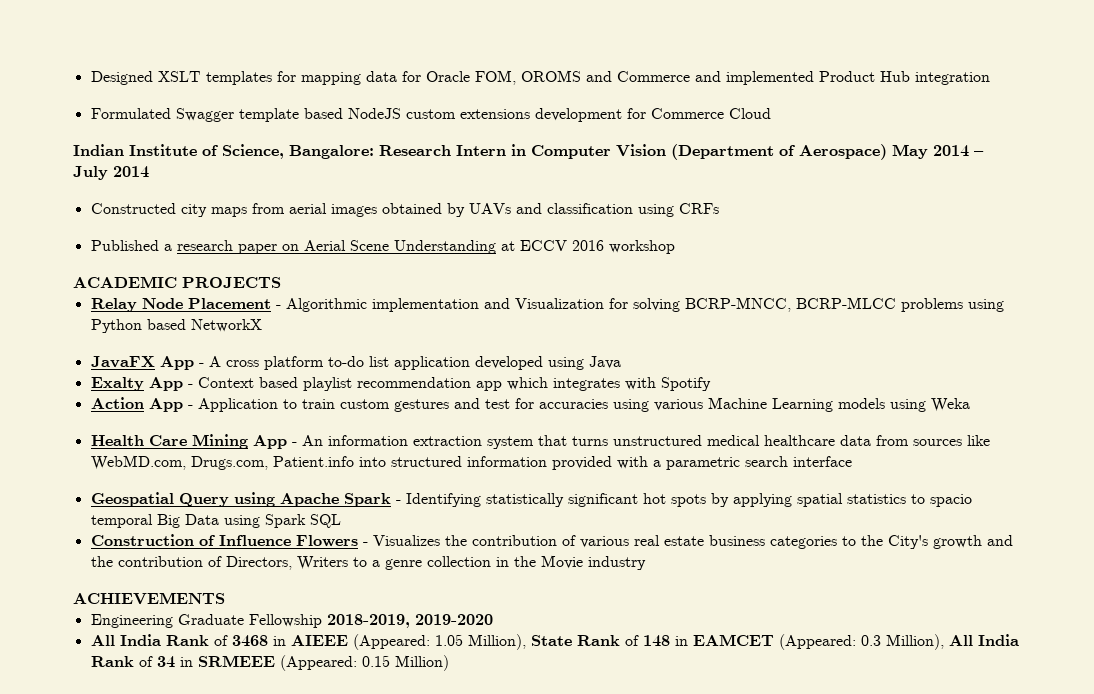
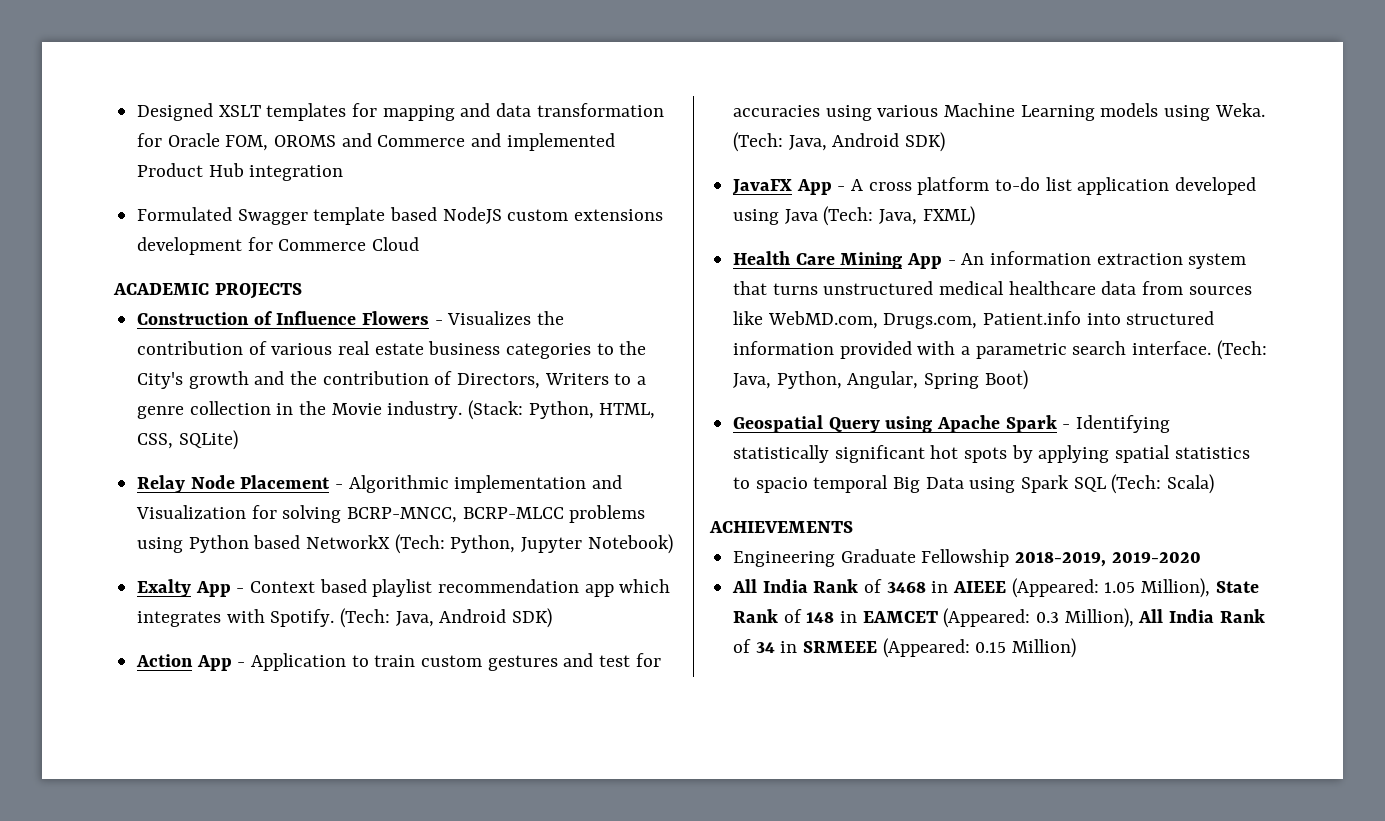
- Designed XSLT templates for mapping data for Oracle FOM, OROMS and Commerce and implemented Product Hub integration
+ Designed XSLT templates for mapping and data transformation for Oracle FOM, OROMS and Commerce and implemented Product Hub integration
- Indian Institute of Science, Bangalore: Research Intern in Computer Vision (Department of Aerospace) May 2014 – July 2014
- Constructed city maps from aerial images obtained by UAVs and classification using CRFs
- Published a research paper on Aerial Scene Understanding at ECCV 2016 workshop
  ACADEMIC PROJECTS
- Relay Node Placement - Algorithmic implementation and Visualization for solving BCRP-MNCC, BCRP-MLCC problems using Python based NetworkX
- JavaFX App - A cross platform to-do list application developed using Java
- Exalty App - Context based playlist recommendation app which integrates with Spotify
- Action App - Application to train custom gestures and test for accuracies using various Machine Learning models using Weka
- Health Care Mining App - An information extraction system that turns unstructured medical healthcare data from sources like WebMD.com, Drugs.com, Patient.info into structured information provided with a parametric search interface
- Geospatial Query using Apache Spark - Identifying statistically significant hot spots by applying spatial statistics to spacio temporal Big Data using Spark SQL
- Construction of Influence Flowers - Visualizes the contribution of various real estate business categories to the City's growth and the contribution of Directors, Writers to a genre collection in the Movie industry
+ Construction of Influence Flowers - Visualizes the contribution of various real estate business categories to the City's growth and the contribution of Directors, Writers to a genre collection in the Movie industry. (Stack: Python, HTML, CSS, SQLite)
+ Relay Node Placement - Algorithmic implementation and Visualization for solving BCRP-MNCC, BCRP-MLCC problems using Python based NetworkX (Tech: Python, Jupyter Notebook)
+ Exalty App - Context based playlist recommendation app which integrates with Spotify. (Tech: Java, Android SDK)
+ Action App - Application to train custom gestures and test for accuracies using various Machine Learning models using Weka. (Tech: Java, Android SDK)
+ JavaFX App - A cross platform to-do list application developed using Java (Tech: Java, FXML)
+ Health Care Mining App - An information extraction system that turns unstructured medical healthcare data from sources like WebMD.com, Drugs.com, Patient.info into structured information provided with a parametric search interface. (Tech: Java, Python, Angular, Spring Boot)
+ Geospatial Query using Apache Spark - Identifying statistically significant hot spots by applying spatial statistics to spacio temporal Big Data using Spark SQL (Tech: Scala)

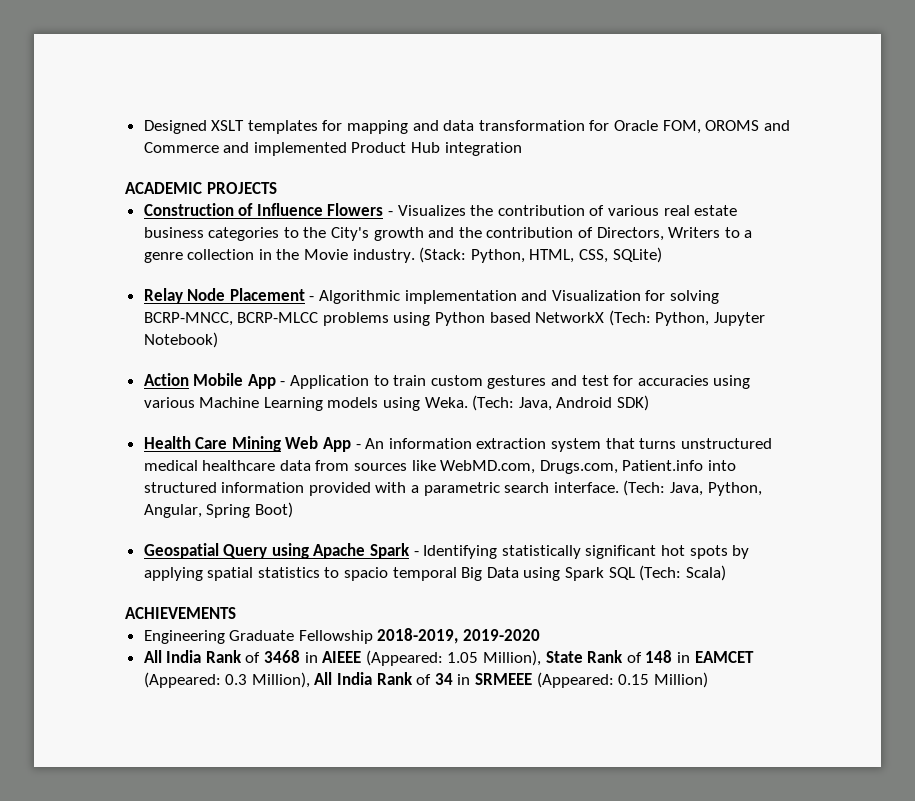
- Formulated Swagger template based NodeJS custom extensions development for Commerce Cloud
- Exalty App - Context based playlist recommendation app which integrates with Spotify. (Tech: Java, Android SDK)
- Action App - Application to train custom gestures and test for accuracies using various Machine Learning models using Weka.
+ Action Mobile App - Application to train custom gestures and test for accuracies using various Machine Learning models using Weka.
- JavaFX App - A cross platform to-do list application developed using Java (Tech: Java, FXML)
- Health Care Mining App - An information extraction system that turns unstructured medical healthcare data from sources like WebMD.com, Drugs.com, Patient.info into structured information provided with a parametric search interface.
+ Health Care Mining Web App - An information extraction system that turns unstructured medical healthcare data from sources like WebMD.com, Drugs.com, Patient.info into structured information provided with a parametric search interface.

